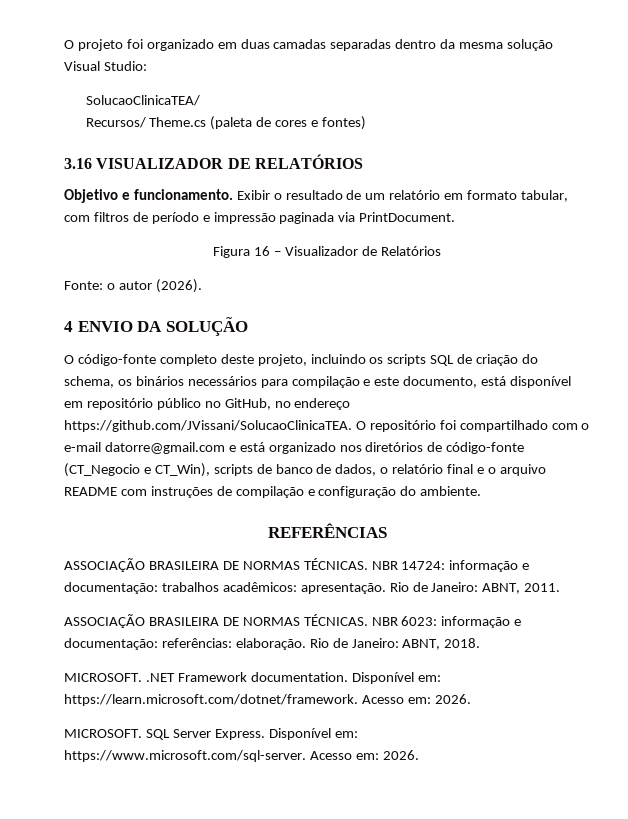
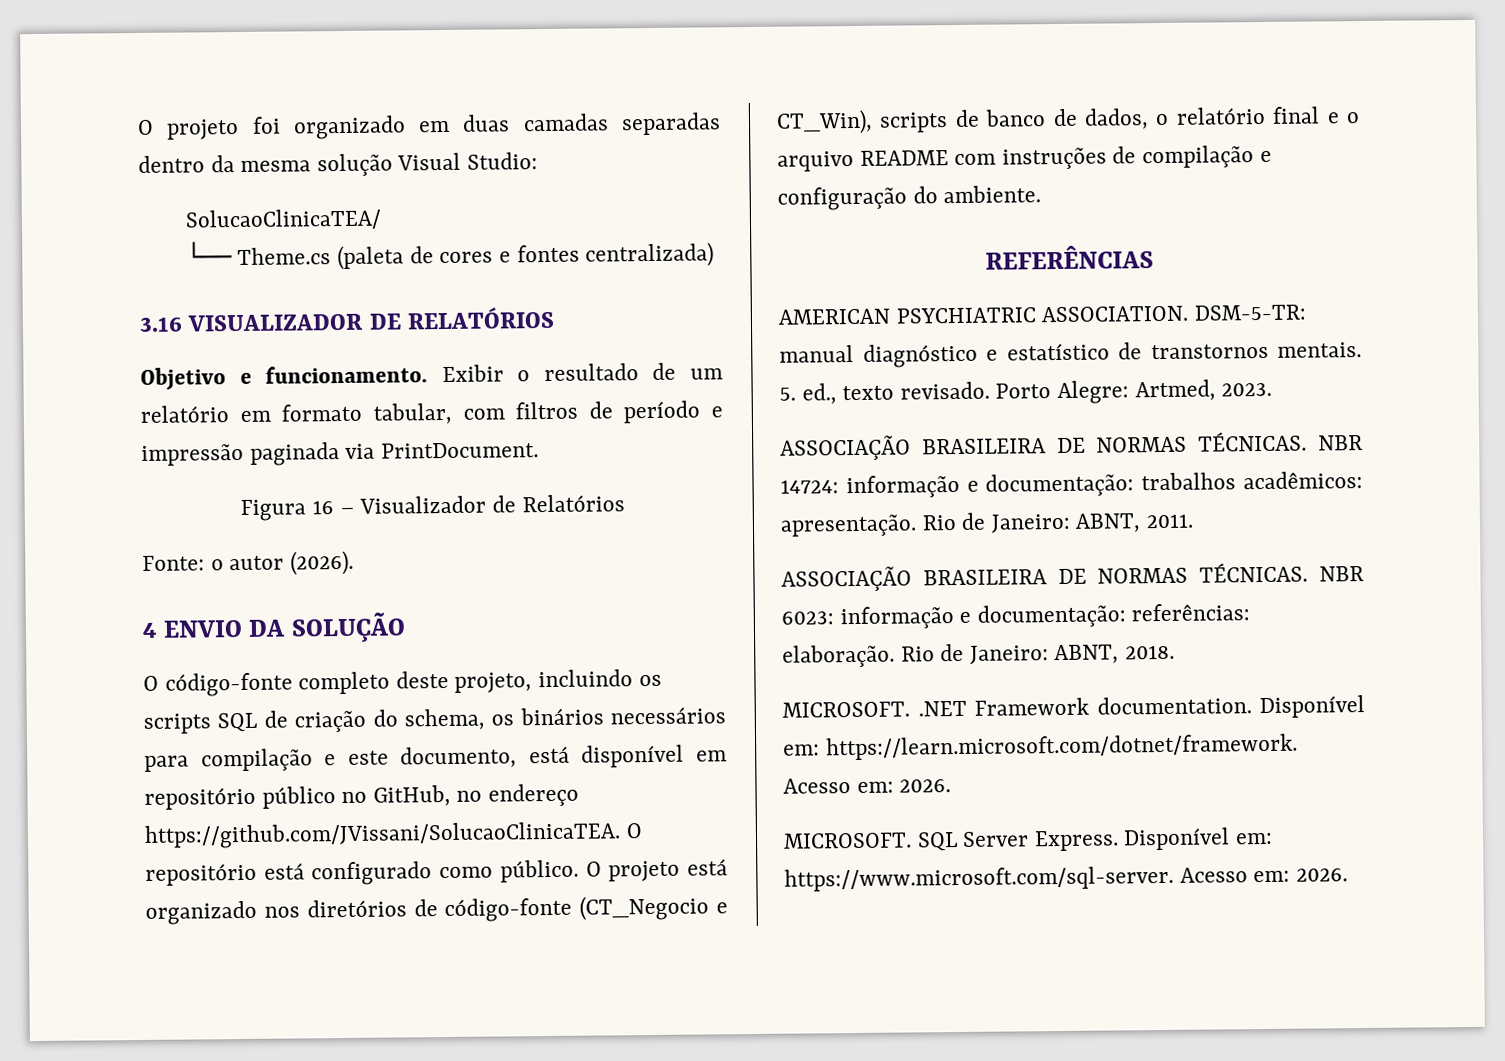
- Recursos/ Theme.cs (paleta de cores e fontes)
+ └── Theme.cs (paleta de cores e fontes centralizada)
- O código-fonte completo deste projeto, incluindo os scripts SQL de criação do schema, os binários necessários para compilação e este documento, está disponível em repositório público no GitHub, no endereço https://github.com/JVissani/SolucaoClinicaTEA. O repositório foi compartilhado com o e-mail datorre@gmail.com e está organizado nos diretórios de código-fonte (CT_Negocio e CT_Win), scripts de banco de dados, o relatório final e o arquivo README com instruções de compilação e configuração do ambiente.
+ O código-fonte completo deste projeto, incluindo os scripts SQL de criação do schema, os binários necessários para compilação e este documento, está disponível em repositório público no GitHub, no endereço https://github.com/JVissani/SolucaoClinicaTEA. O repositório está configurado como público. O projeto está organizado nos diretórios de código-fonte (CT_Negocio e CT_Win), scripts de banco de dados, o relatório final e o arquivo README com instruções de compilação e configuração do ambiente.
+ AMERICAN PSYCHIATRIC ASSOCIATION. DSM-5-TR: manual diagnóstico e estatístico de transtornos mentais. 5. ed., texto revisado. Porto Alegre: Artmed, 2023.

